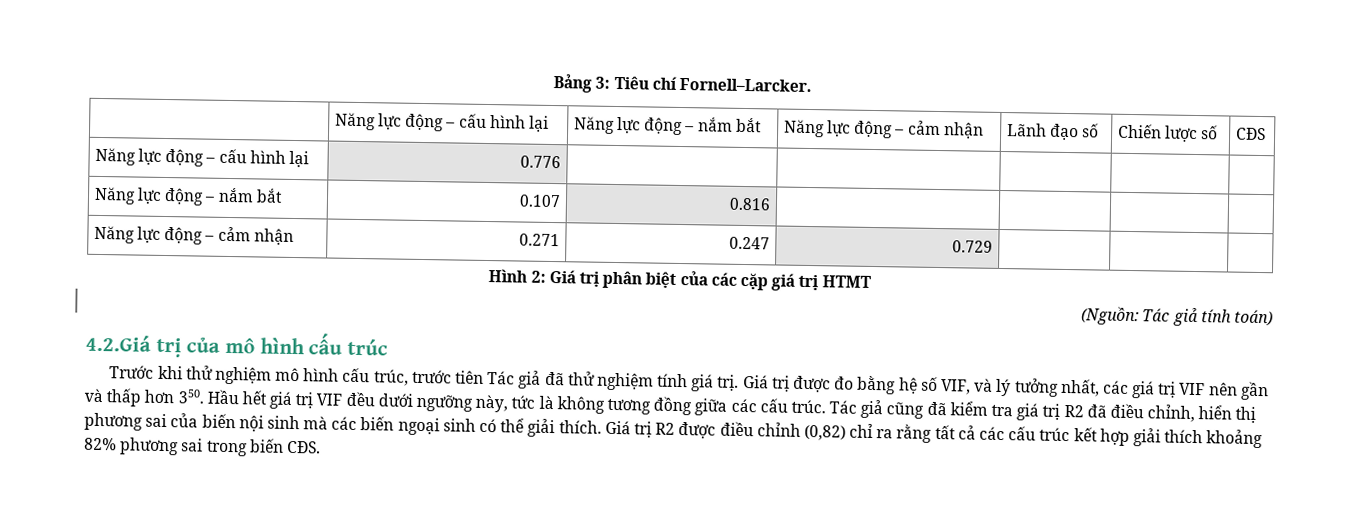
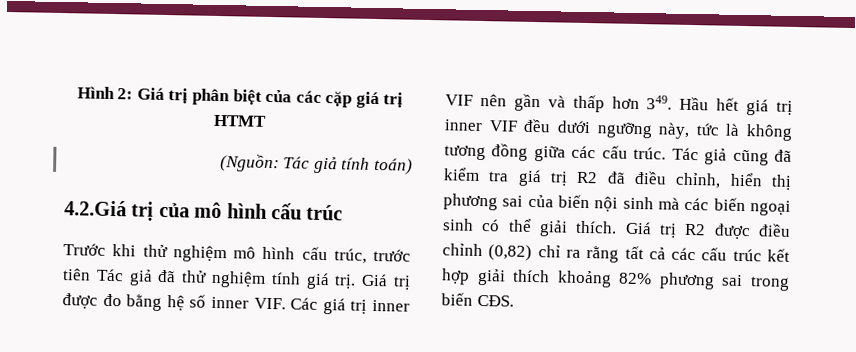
- Bảng 3: Tiêu chí Fornell–Larcker.
- | Năng lực động – cấu hình lại | Năng lực động – nắm bắt | Năng lực động – cảm nhận | Lãnh đạo số | Chiến lược số | CĐS
- Năng lực động – cấu hình lại | 0.776 | | | | |
- Năng lực động – nắm bắt | 0.107 | 0.816 | | | |
- Năng lực động – cảm nhận | 0.271 | 0.247 | 0.729 | | |
- Giá trị được đo bằng hệ số VIF, và lý tưởng nhất, các giá trị VIF nên gần và thấp hơn 350. Hầu hết giá trị VIF đều dưới ngưỡng này, tức là không tương đồng giữa các cấu trúc.
+ Giá trị được đo bằng hệ số inner VIF. Các giá trị inner VIF nên gần và thấp hơn 349. Hầu hết giá trị inner VIF đều dưới ngưỡng này, tức là không tương đồng giữa các cấu trúc.

